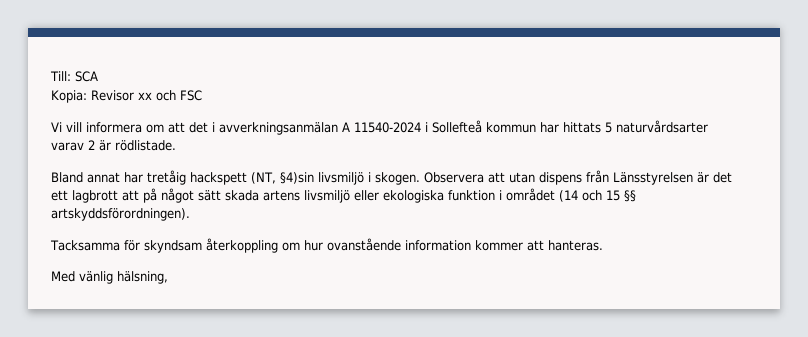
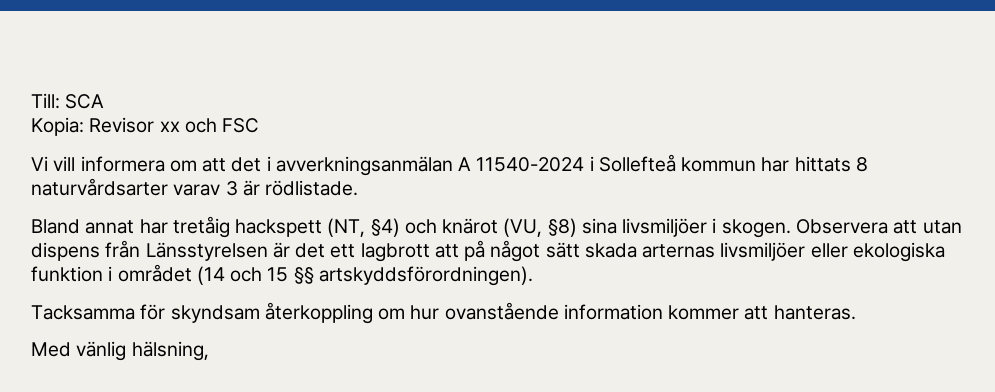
- Vi vill informera om att det i avverkningsanmälan A 11540-2024 i Sollefteå kommun har hittats 5 naturvårdsarter varav 2 är rödlistade.
+ Vi vill informera om att det i avverkningsanmälan A 11540-2024 i Sollefteå kommun har hittats 8 naturvårdsarter varav 3 är rödlistade.
- Bland annat har tretåig hackspett (NT, §4)sin livsmiljö i skogen.
+ Bland annat har tretåig hackspett (NT, §4) och knärot (VU, §8) sina livsmiljöer i skogen.
- Observera att utan dispens från Länsstyrelsen är det ett lagbrott att på något sätt skada artens livsmiljö eller ekologiska funktion i området (14 och 15 §§ artskyddsförordningen).
+ Observera att utan dispens från Länsstyrelsen är det ett lagbrott att på något sätt skada arternas livsmiljöer eller ekologiska funktion i området (14 och 15 §§ artskyddsförordningen).

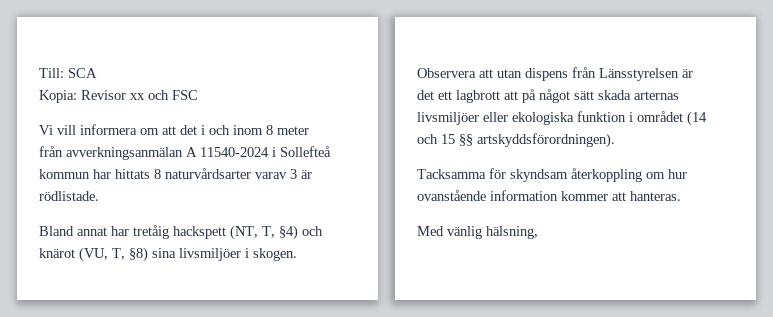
- Vi vill informera om att det i avverkningsanmälan A 11540-2024 i Sollefteå kommun har hittats 8 naturvårdsarter varav 3 är rödlistade.
+ Vi vill informera om att det i och inom 8 meter från avverkningsanmälan A 11540-2024 i Sollefteå kommun har hittats 8 naturvårdsarter varav 3 är rödlistade.
- Bland annat har tretåig hackspett (NT, §4) och knärot (VU, §8) sina livsmiljöer i skogen.
+ Bland annat har tretåig hackspett (NT, T, §4) och knärot (VU, T, §8) sina livsmiljöer i skogen.

